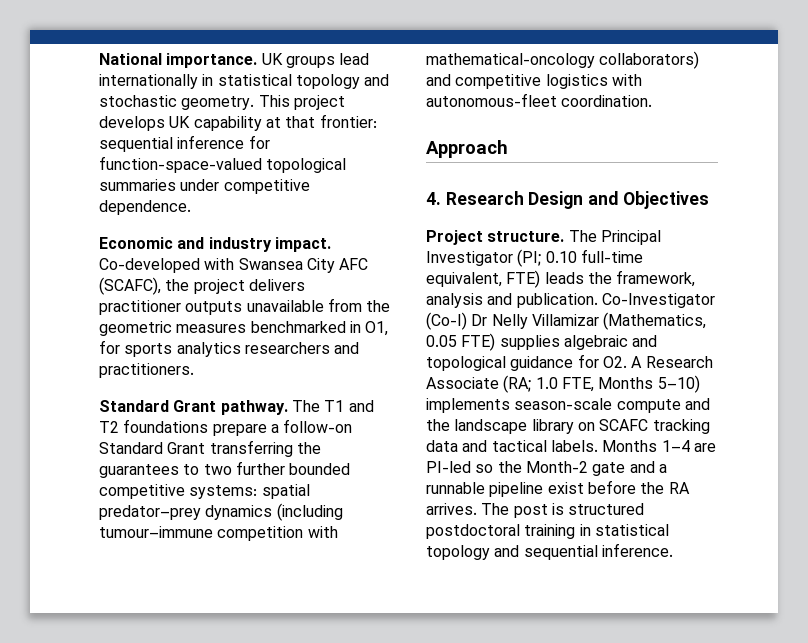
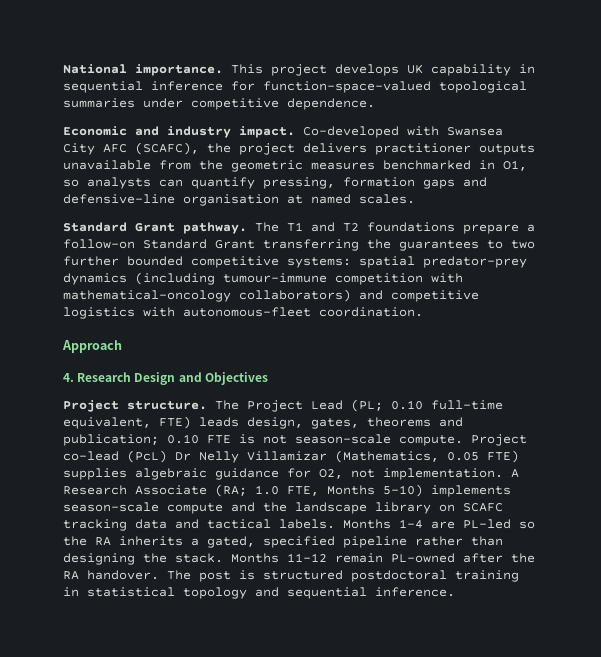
- UK groups lead internationally in statistical topology and stochastic geometry.
- This project develops UK capability at that frontier: sequential inference for function-space-valued topological summaries under competitive dependence.
+ This project develops UK capability in sequential inference for function-space-valued topological summaries under competitive dependence.
- Co-developed with Swansea City AFC (SCAFC), the project delivers practitioner outputs unavailable from the geometric measures benchmarked in O1, for sports analytics researchers and practitioners.
+ Co-developed with Swansea City AFC (SCAFC), the project delivers practitioner outputs unavailable from the geometric measures benchmarked in O1, so analysts can quantify pressing, formation gaps and defensive-line organisation at named scales.
- The Principal Investigator (PI; 0.10 full-time equivalent, FTE) leads the framework, analysis and publication. Co-Investigator (Co-I) Dr Nelly Villamizar (Mathematics, 0.05 FTE) supplies algebraic and topological guidance for O2. A Research Associate (RA; 1.0 FTE, Months 5–10) implements season-scale compute and the landscape library on SCAFC tracking data and tactical labels.
+ The Project Lead (PL; 0.10 full-time equivalent, FTE) leads design, gates, theorems and publication; 0.10 FTE is not season-scale compute. Project co-lead (PcL) Dr Nelly Villamizar (Mathematics, 0.05 FTE) supplies algebraic guidance for O2, not implementation. A Research Associate (RA; 1.0 FTE, Months 5–10) implements season-scale compute and the landscape library on SCAFC tracking data and tactical labels.
- Months 1–4 are PI-led so the Month-2 gate and a runnable pipeline exist before the RA arrives.
+ Months 1–4 are PL-led so the RA inherits a gated, specified pipeline rather than designing the stack. Months 11–12 remain PL-owned after the RA handover.

